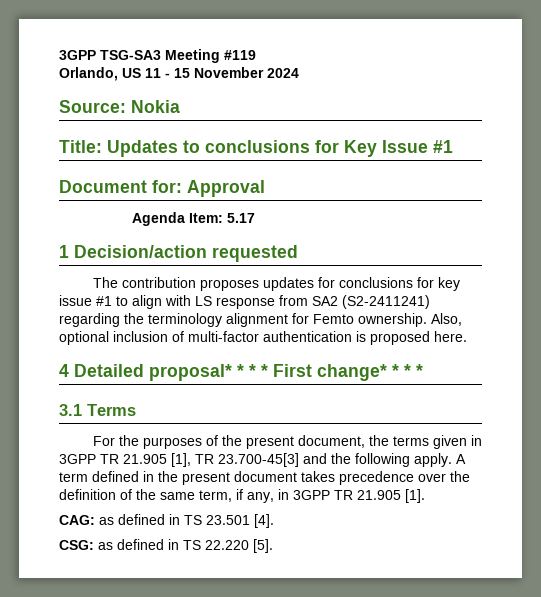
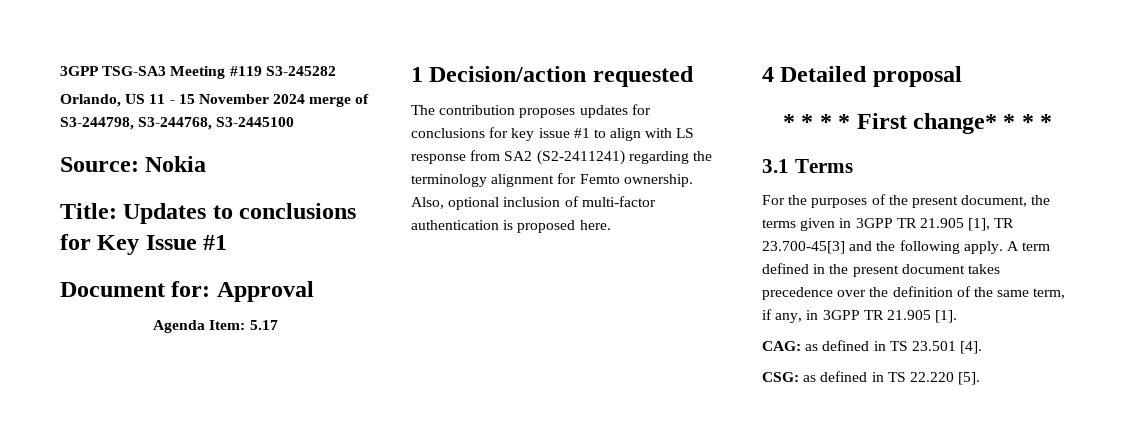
- 3GPP TSG-SA3 Meeting #119
+ 3GPP TSG-SA3 Meeting #119 S3-245282
- Orlando, US 11 - 15 November 2024
+ Orlando, US 11 - 15 November 2024 merge of S3-244798, S3-244768, S3-2445100
- 4 Detailed proposal* * * * First change* * * *
+ 4 Detailed proposal
+ * * * * First change* * * *

